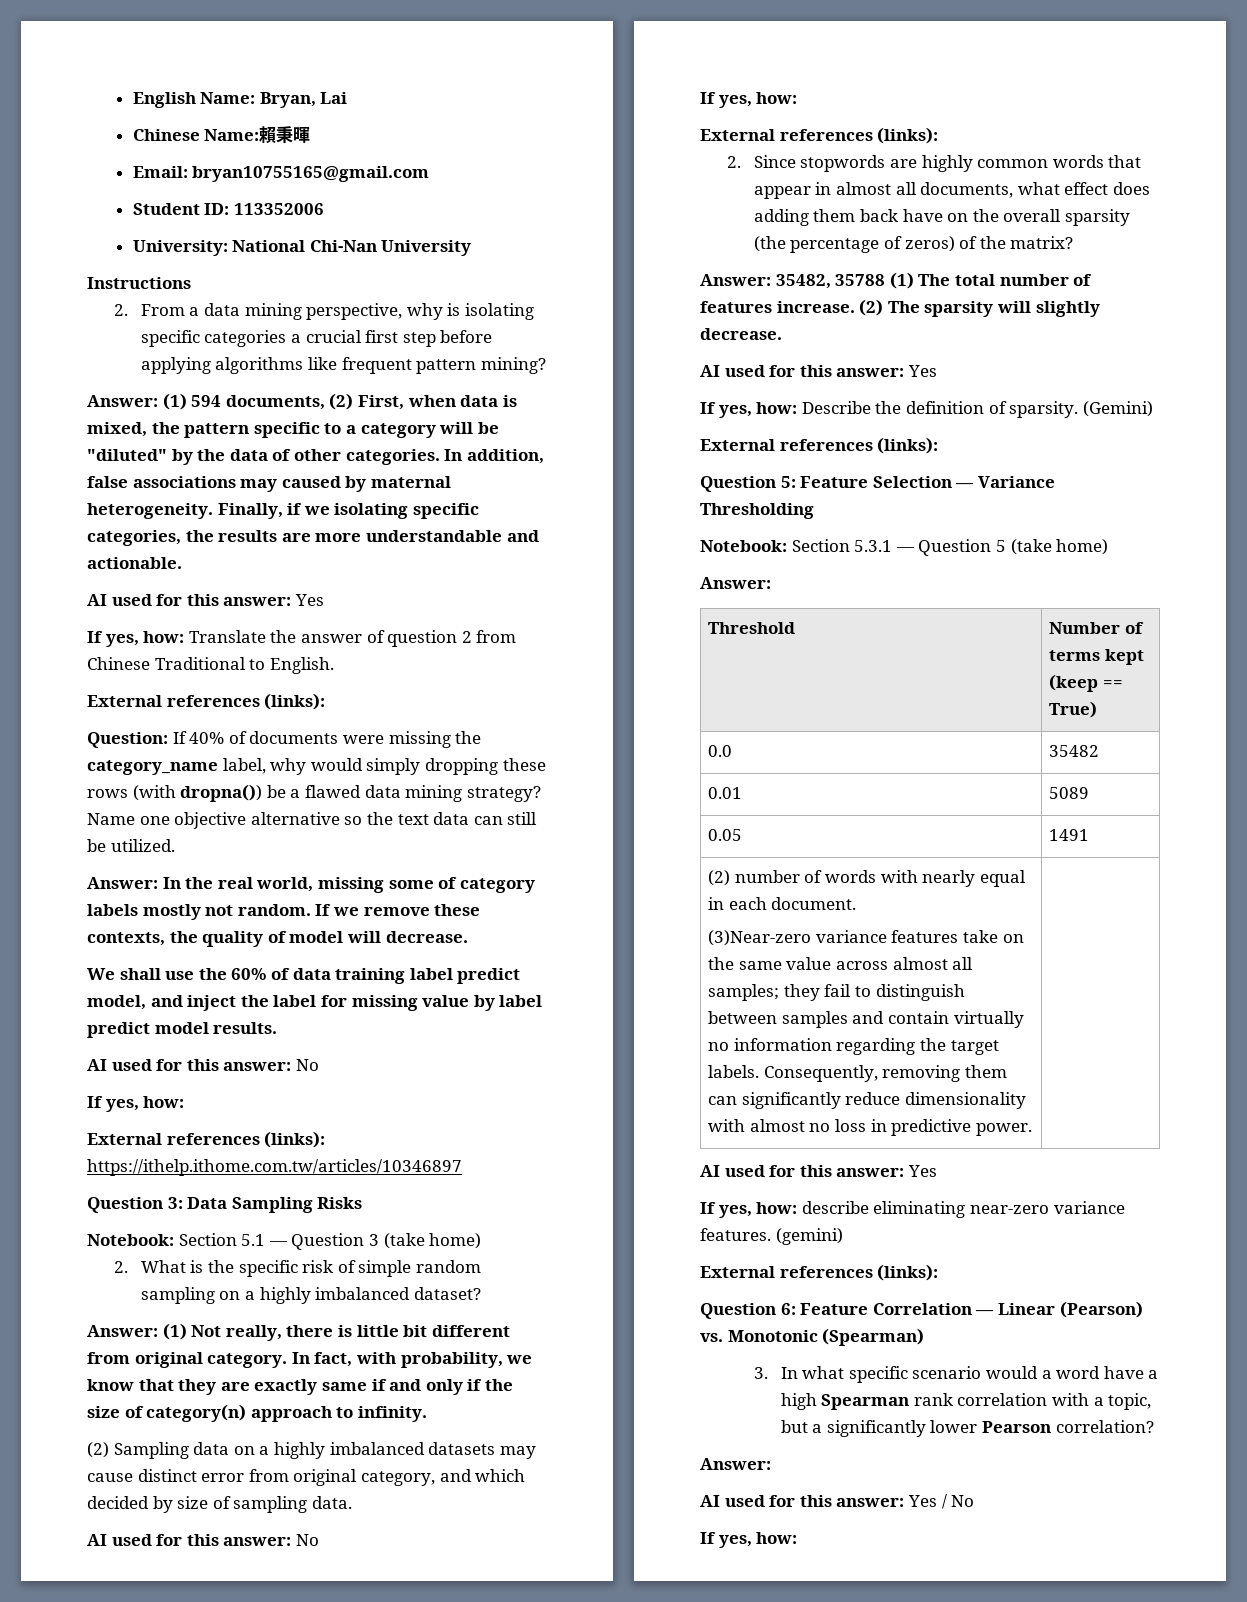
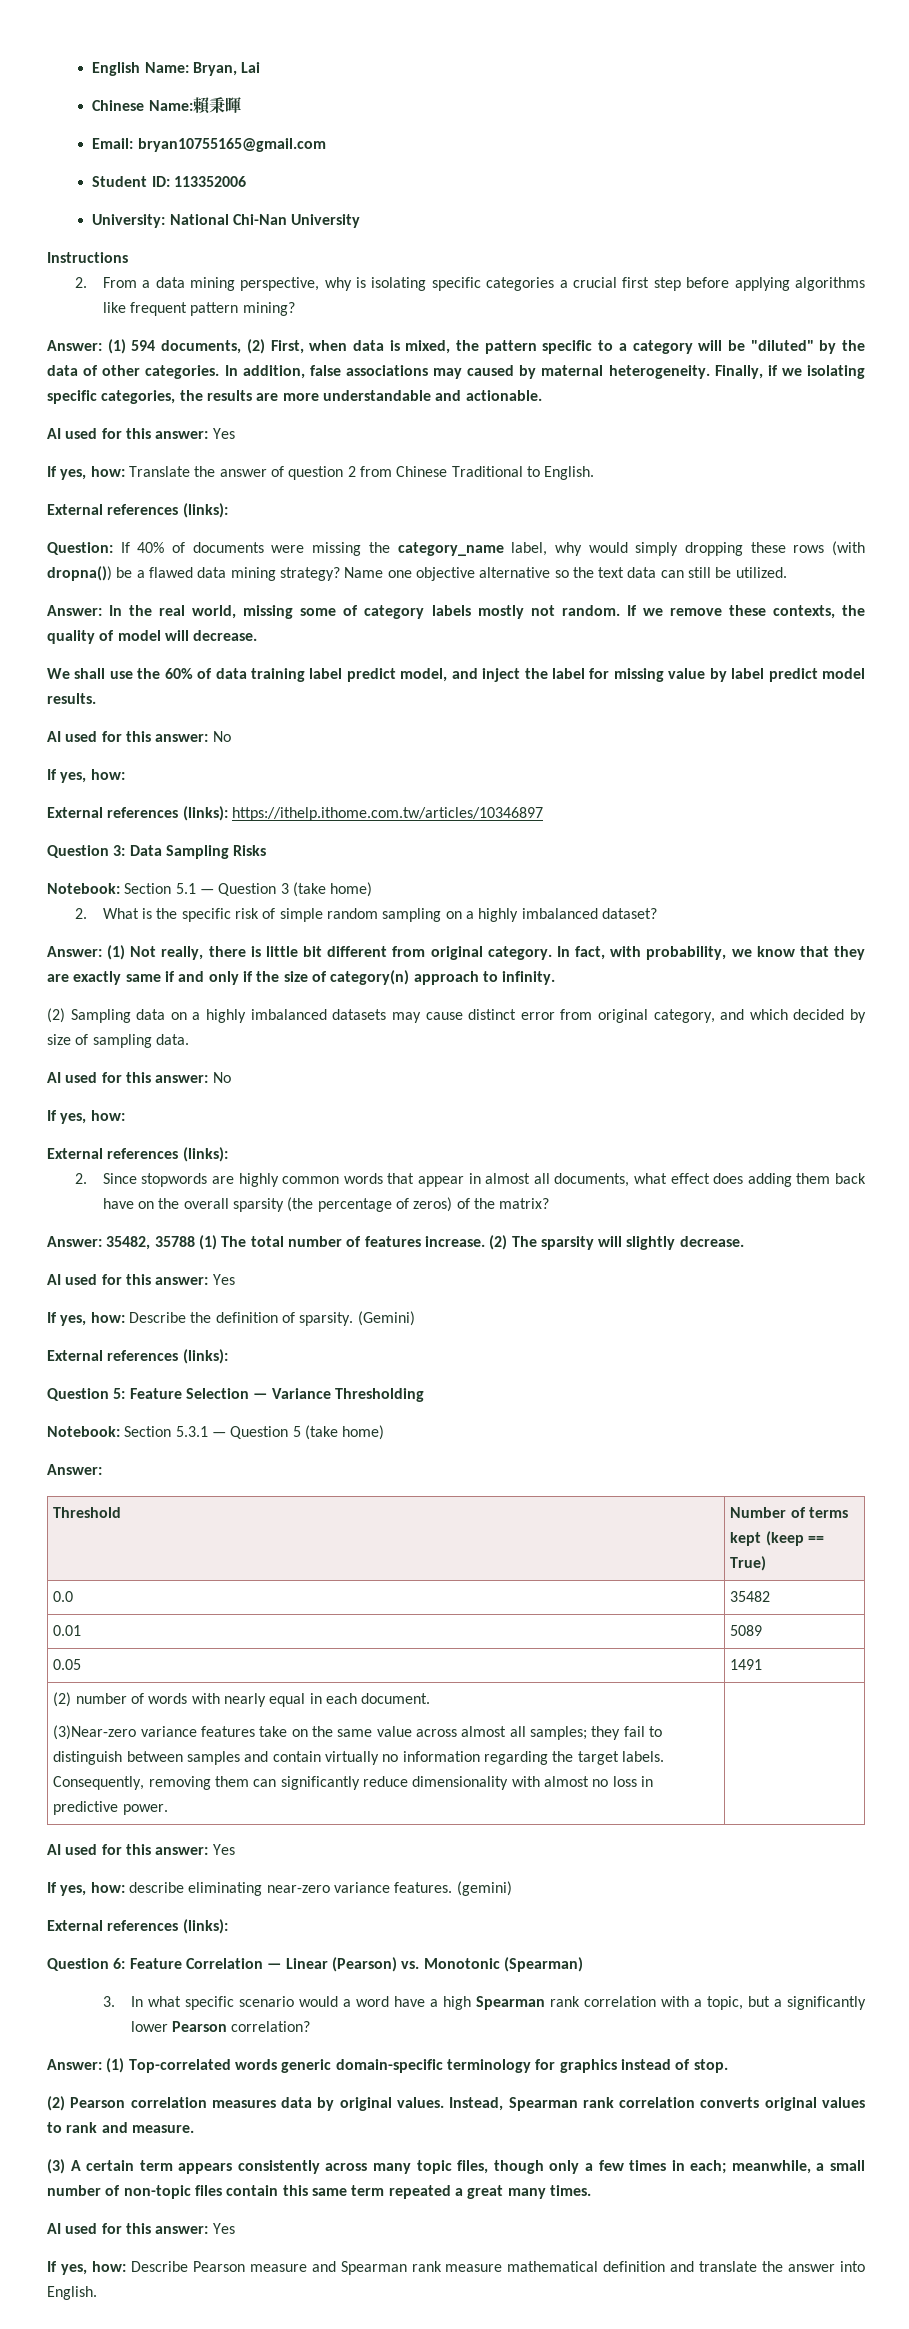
  3. In what specific scenario would a word have a high Spearman rank correlation with a topic, but a significantly lower Pearson correlation?
- Answer:
- AI used for this answer: Yes / No
- If yes, how:
+ Answer: (1) Top-correlated words generic domain-specific terminology for graphics instead of stop.
+ (2) Pearson correlation measures data by original values. Instead, Spearman rank correlation converts original values to rank and measure.
+ (3) A certain term appears consistently across many topic files, though only a few times in each; meanwhile, a small number of non-topic files contain this same term repeated a great many times.
+ AI used for this answer: Yes
+ If yes, how: Describe Pearson measure and Spearman rank measure mathematical definition and translate the answer into English.

